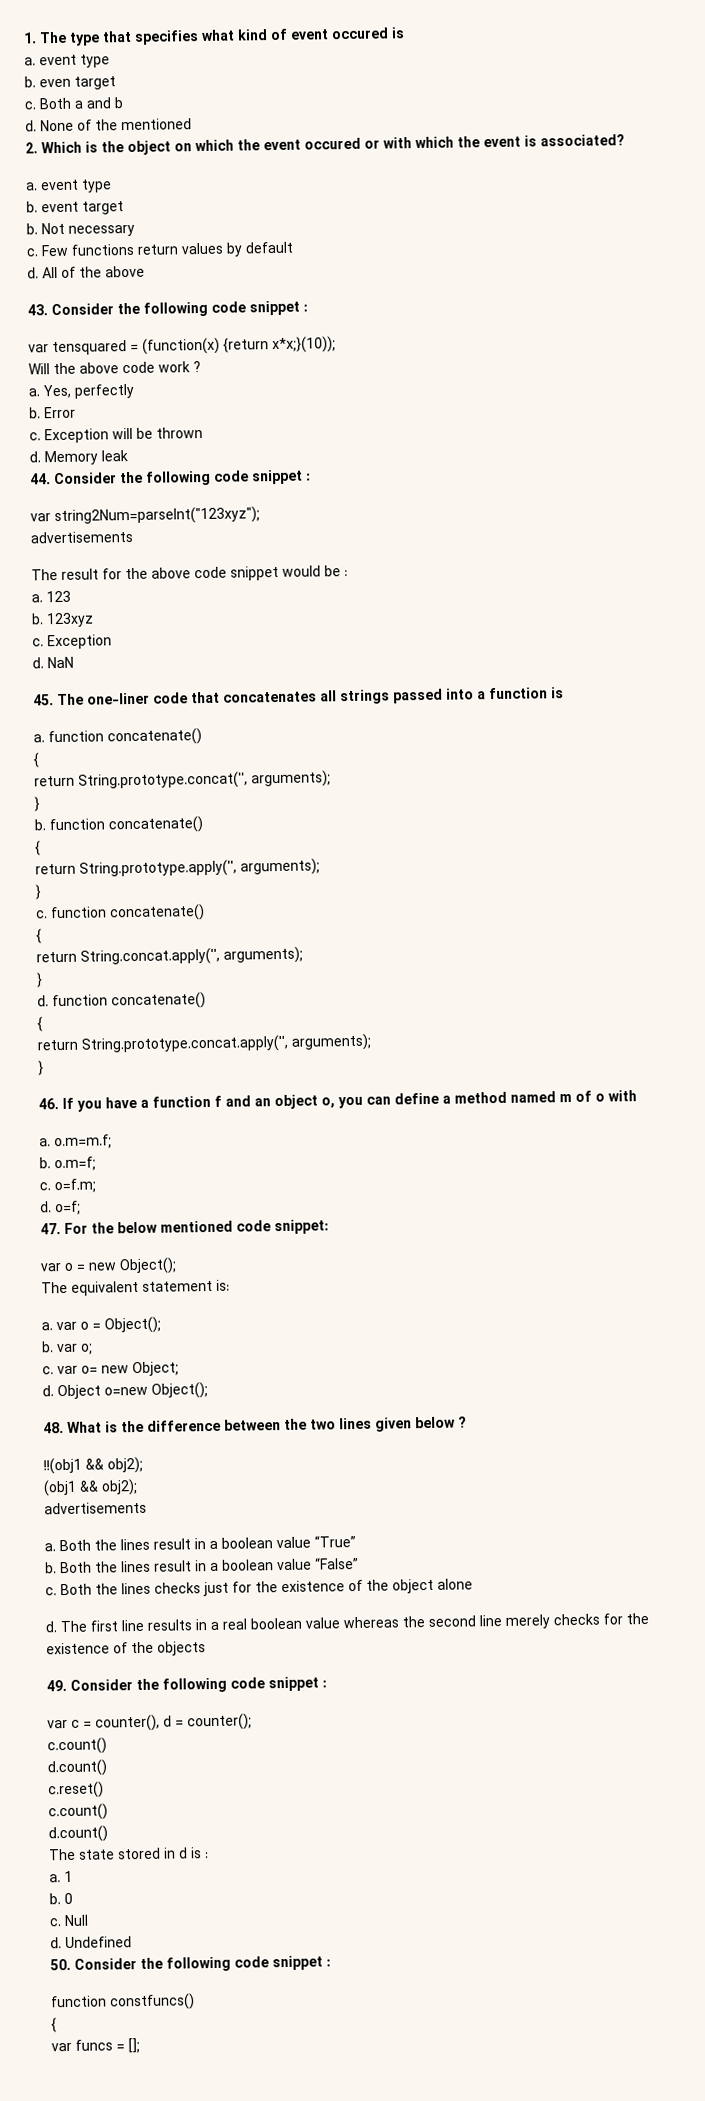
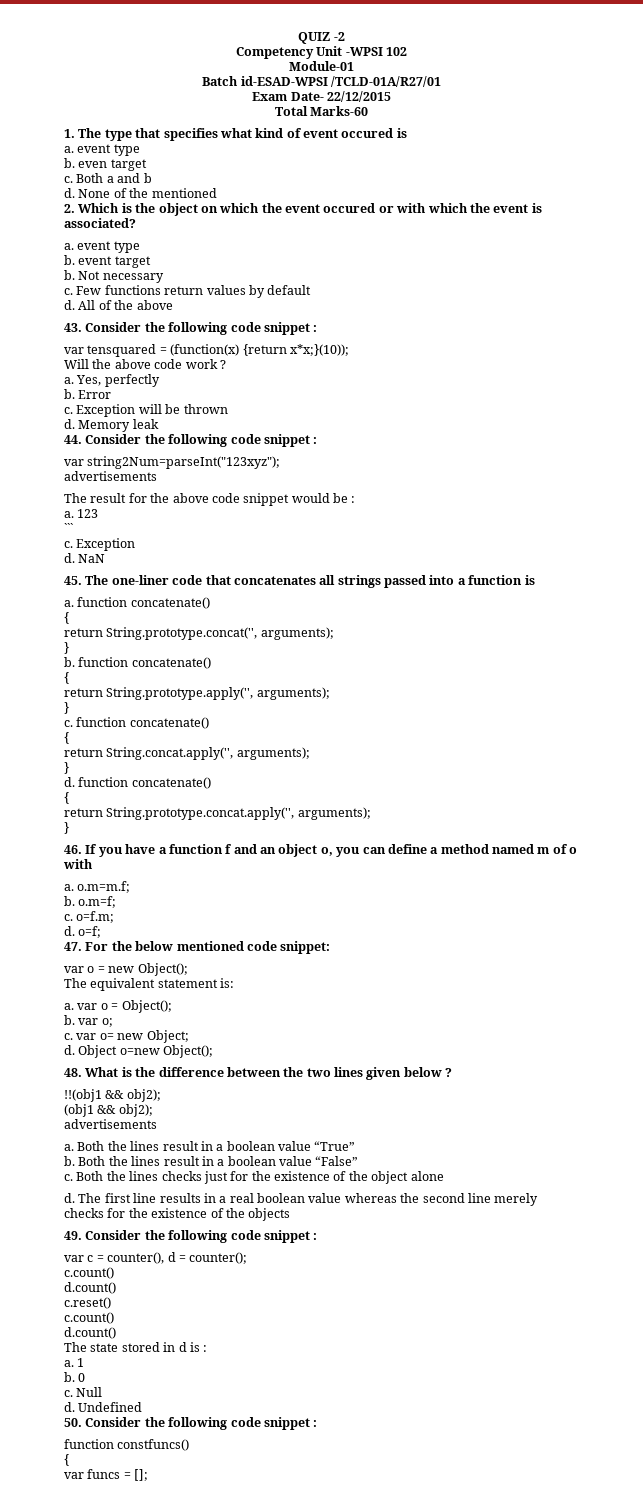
+ QUIZ -2
+ Competency Unit -WPSI 102
+ Module-01
+ Batch id-ESAD-WPSI /TCLD-01A/R27/01
+ Exam Date- 22/12/2015
+ Total Marks-60
- b. 123xyz
+ ```

